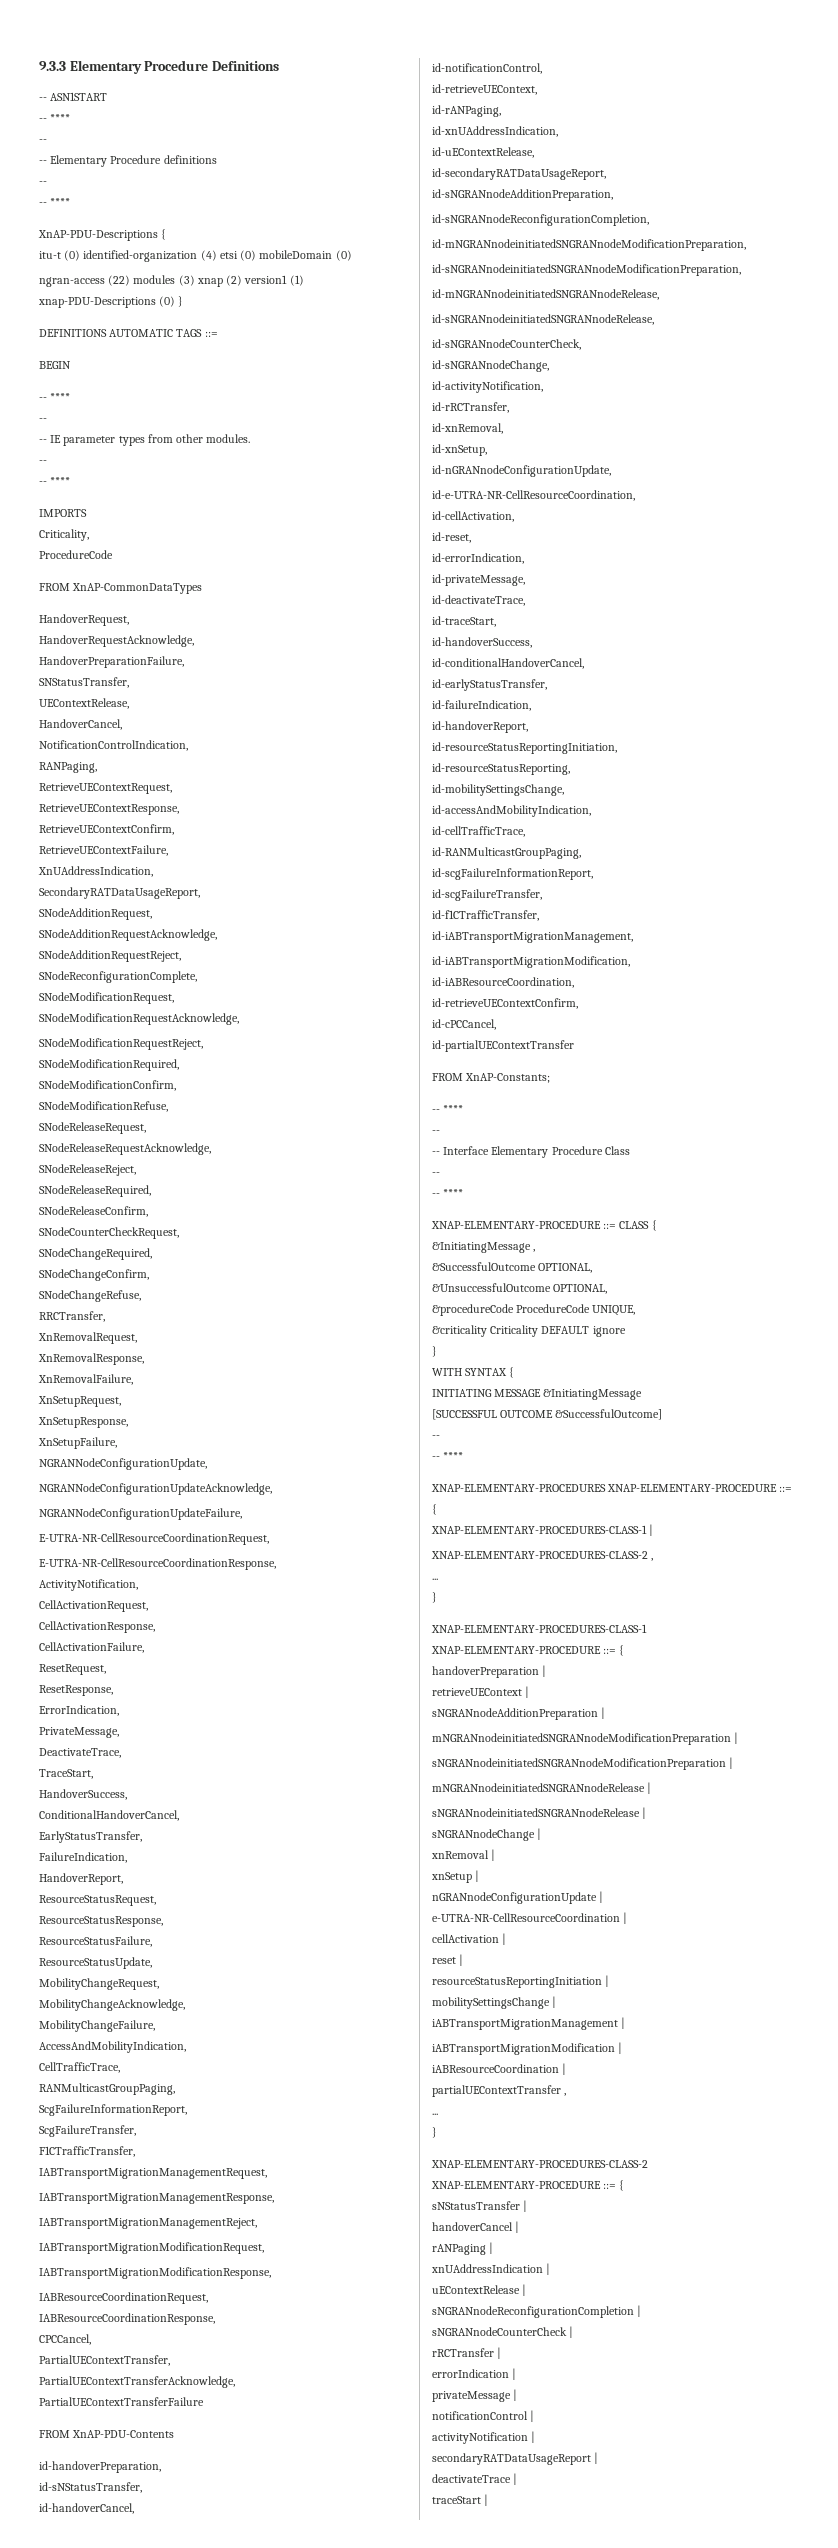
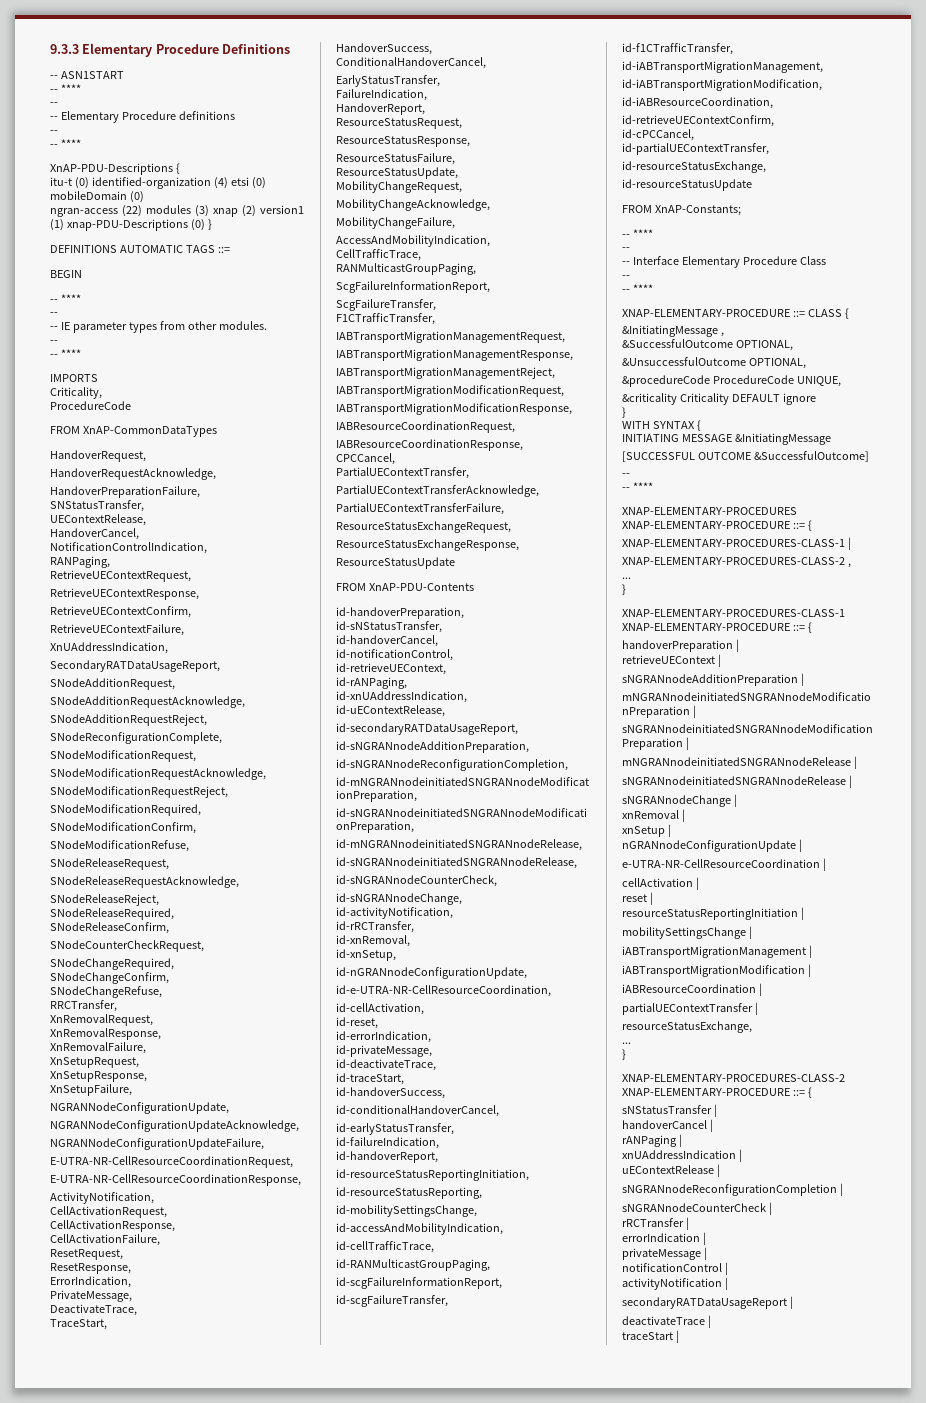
- PartialUEContextTransferFailure
+ PartialUEContextTransferFailure,
+ ResourceStatusExchangeRequest,
+ ResourceStatusExchangeResponse,
+ ResourceStatusUpdate
- id-partialUEContextTransfer
+ id-partialUEContextTransfer,
+ id-resourceStatusExchange,
+ id-resourceStatusUpdate
- partialUEContextTransfer ,
+ partialUEContextTransfer |
+ resourceStatusExchange,

